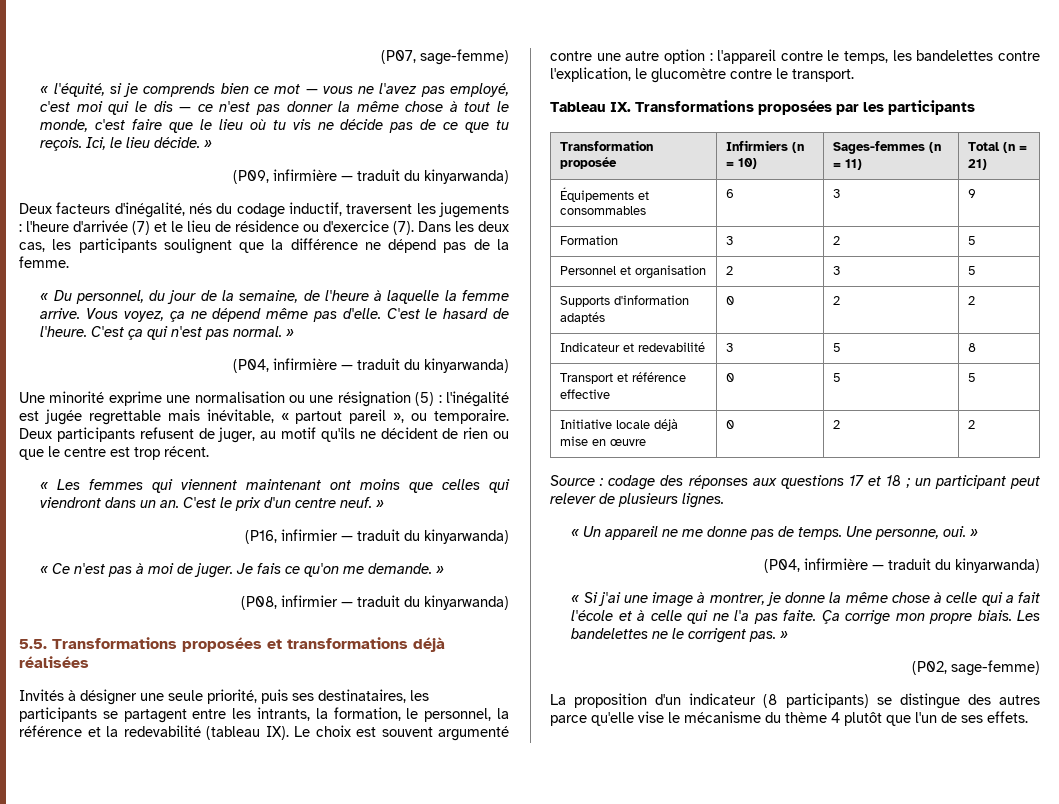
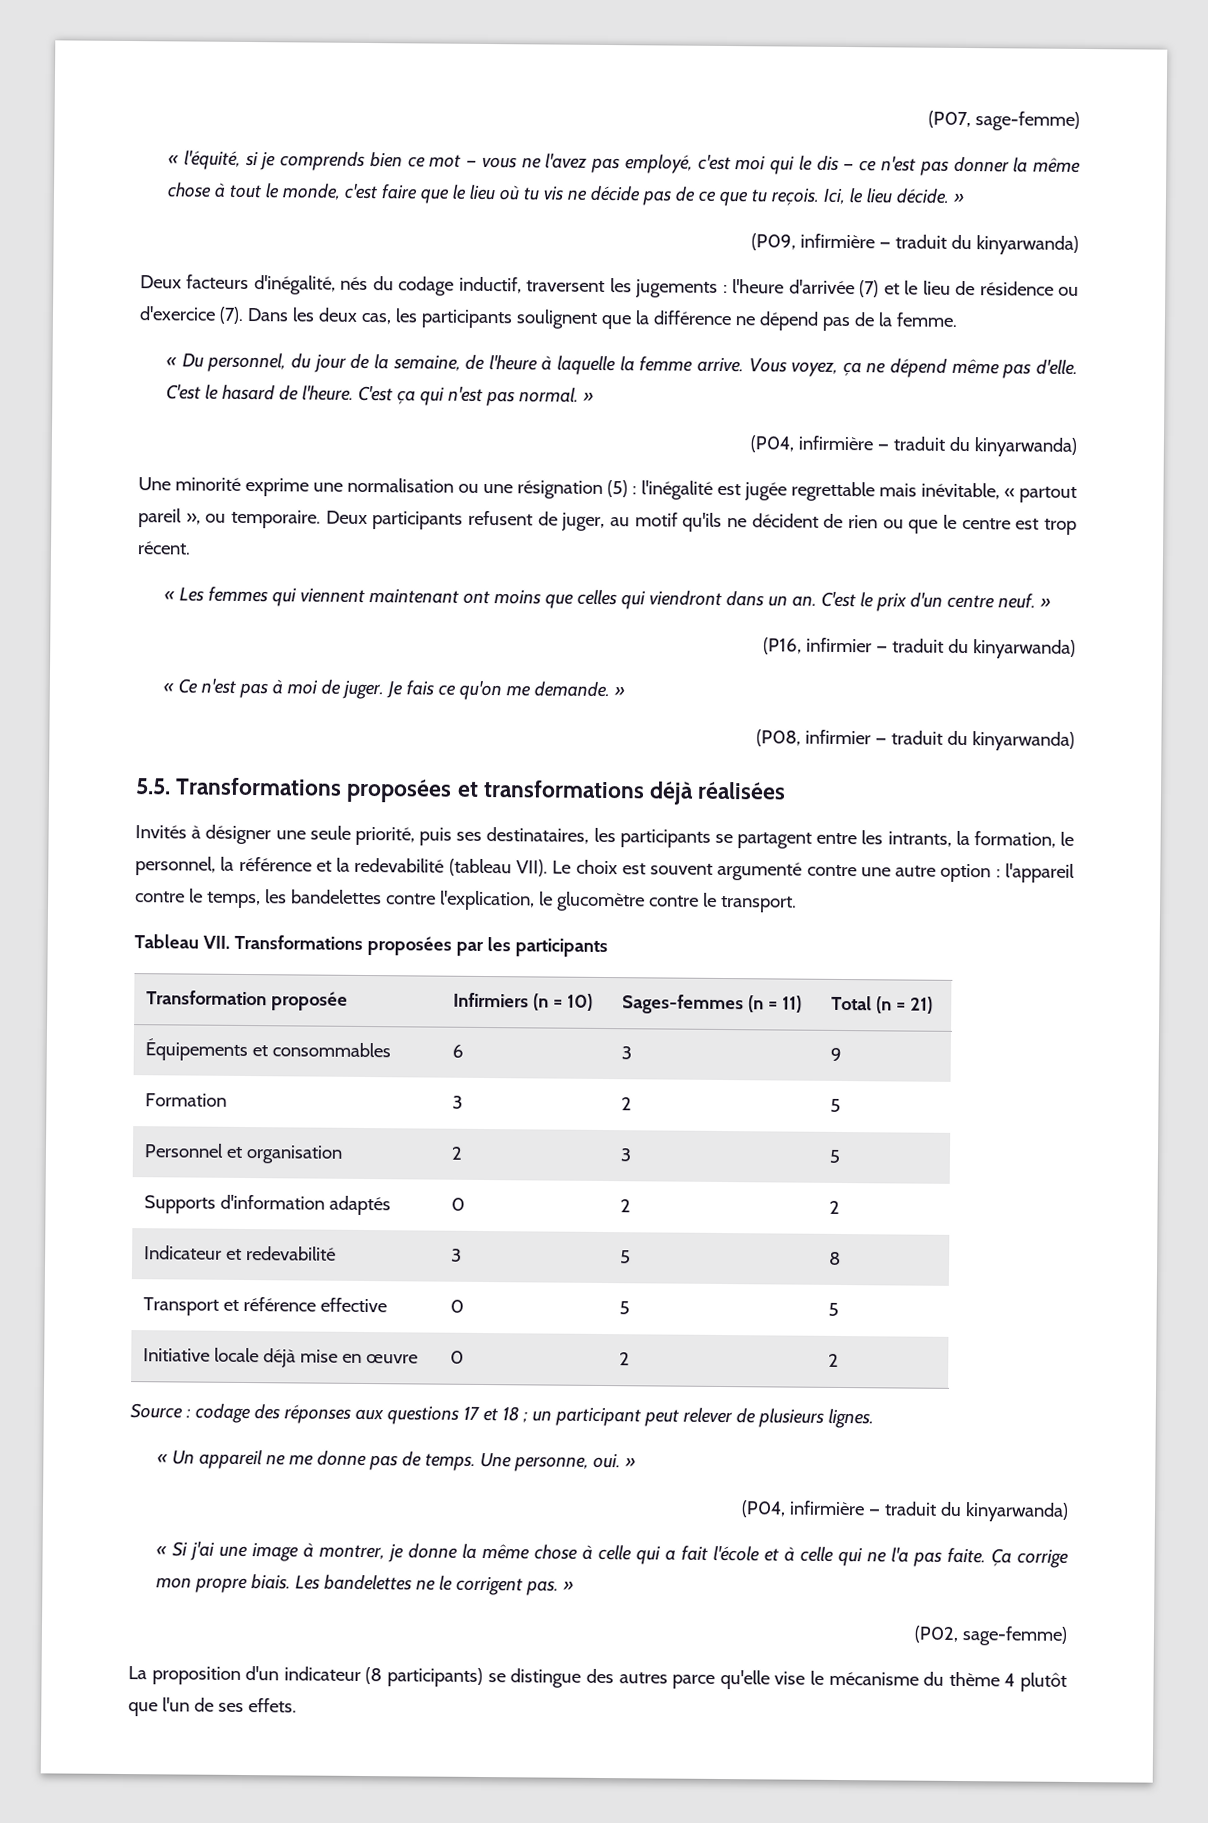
- Invités à désigner une seule priorité, puis ses destinataires, les participants se partagent entre les intrants, la formation, le personnel, la référence et la redevabilité (tableau IX). Le choix est souvent argumenté contre une autre option : l'appareil contre le temps, les bandelettes contre l'explication, le glucomètre contre le transport.
+ Invités à désigner une seule priorité, puis ses destinataires, les participants se partagent entre les intrants, la formation, le personnel, la référence et la redevabilité (tableau VII). Le choix est souvent argumenté contre une autre option : l'appareil contre le temps, les bandelettes contre l'explication, le glucomètre contre le transport.
- Tableau IX. Transformations proposées par les participants
+ Tableau VII. Transformations proposées par les participants

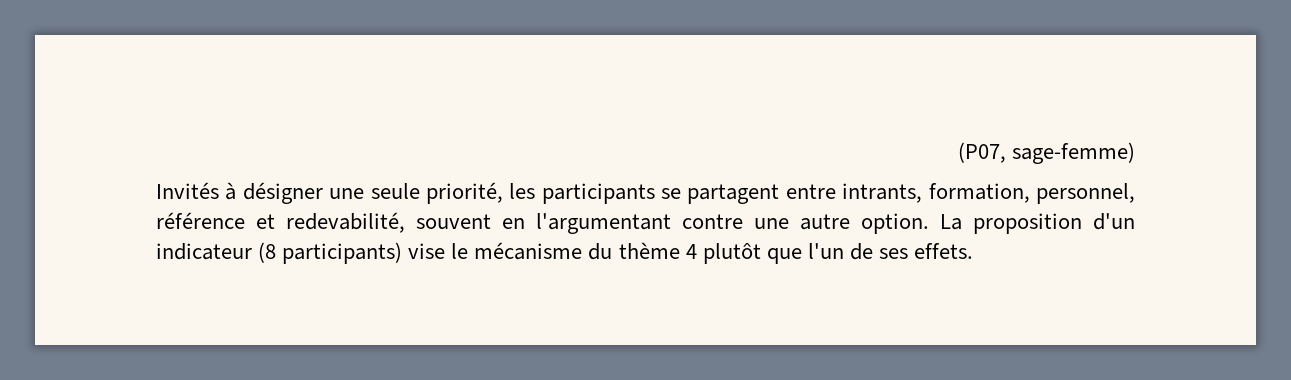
- « l'équité, si je comprends bien ce mot — vous ne l'avez pas employé, c'est moi qui le dis — ce n'est pas donner la même chose à tout le monde, c'est faire que le lieu où tu vis ne décide pas de ce que tu reçois. Ici, le lieu décide. »
- (P09, infirmière — traduit du kinyarwanda)
- Deux facteurs d'inégalité, nés du codage inductif, traversent les jugements : l'heure d'arrivée (7) et le lieu de résidence ou d'exercice (7). Dans les deux cas, les participants soulignent que la différence ne dépend pas de la femme.
- « Du personnel, du jour de la semaine, de l'heure à laquelle la femme arrive. Vous voyez, ça ne dépend même pas d'elle. C'est le hasard de l'heure. C'est ça qui n'est pas normal. »
- (P04, infirmière — traduit du kinyarwanda)
- Une minorité exprime une normalisation ou une résignation (5) : l'inégalité est jugée regrettable mais inévitable, « partout pareil », ou temporaire. Deux participants refusent de juger, au motif qu'ils ne décident de rien ou que le centre est trop récent.
- « Les femmes qui viennent maintenant ont moins que celles qui viendront dans un an. C'est le prix d'un centre neuf. »
- (P16, infirmier — traduit du kinyarwanda)
- « Ce n'est pas à moi de juger. Je fais ce qu'on me demande. »
- (P08, infirmier — traduit du kinyarwanda)
- 5.5. Transformations proposées et transformations déjà réalisées
- Invités à désigner une seule priorité, puis ses destinataires, les participants se partagent entre les intrants, la formation, le personnel, la référence et la redevabilité (tableau VII). Le choix est souvent argumenté contre une autre option : l'appareil contre le temps, les bandelettes contre l'explication, le glucomètre contre le transport.
- Tableau VII. Transformations proposées par les participants
- Transformation proposée | Infirmiers (n = 10) | Sages-femmes (n = 11) | Total (n = 21)
- Équipements et consommables | 6 | 3 | 9
- Formation | 3 | 2 | 5
- Personnel et organisation | 2 | 3 | 5
- Supports d'information adaptés | 0 | 2 | 2
- Indicateur et redevabilité | 3 | 5 | 8
- Transport et référence effective | 0 | 5 | 5
- Initiative locale déjà mise en œuvre | 0 | 2 | 2
- Source : codage des réponses aux questions 17 et 18 ; un participant peut relever de plusieurs lignes.
- « Un appareil ne me donne pas de temps. Une personne, oui. »
- (P04, infirmière — traduit du kinyarwanda)
- « Si j'ai une image à montrer, je donne la même chose à celle qui a fait l'école et à celle qui ne l'a pas faite. Ça corrige mon propre biais. Les bandelettes ne le corrigent pas. »
- (P02, sage-femme)
- La proposition d'un indicateur (8 participants) se distingue des autres parce qu'elle vise le mécanisme du thème 4 plutôt que l'un de ses effets.
+ Invités à désigner une seule priorité, les participants se partagent entre intrants, formation, personnel, référence et redevabilité, souvent en l'argumentant contre une autre option. La proposition d'un indicateur (8 participants) vise le mécanisme du thème 4 plutôt que l'un de ses effets.

